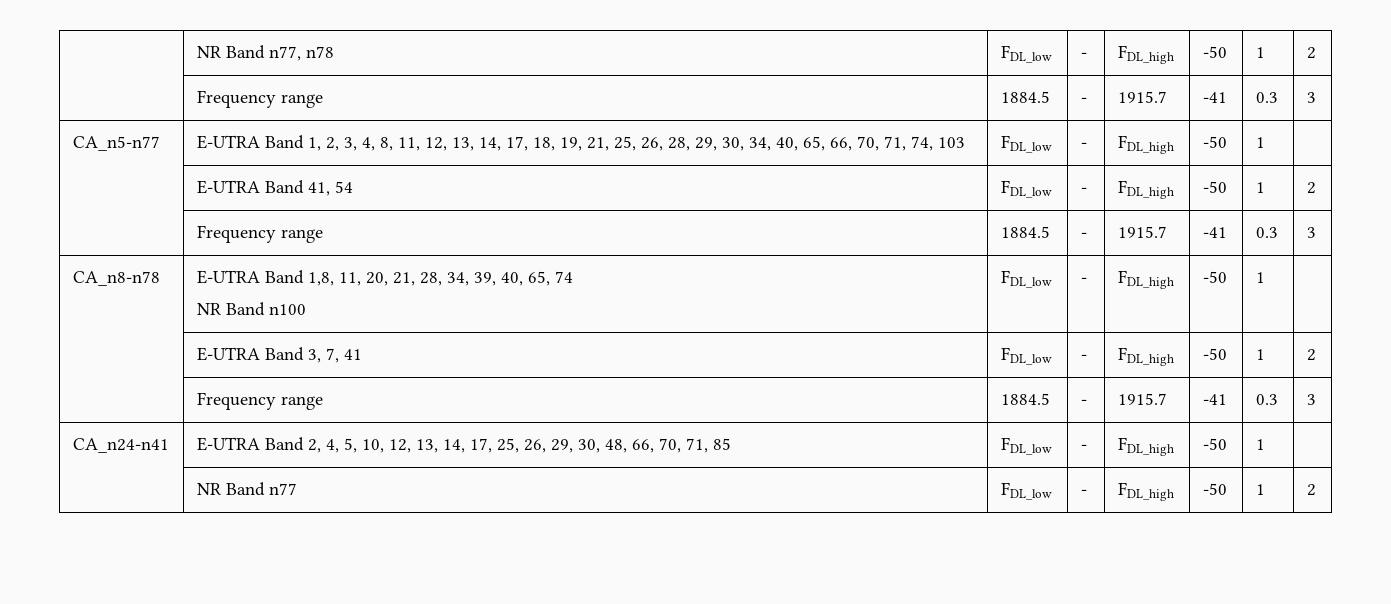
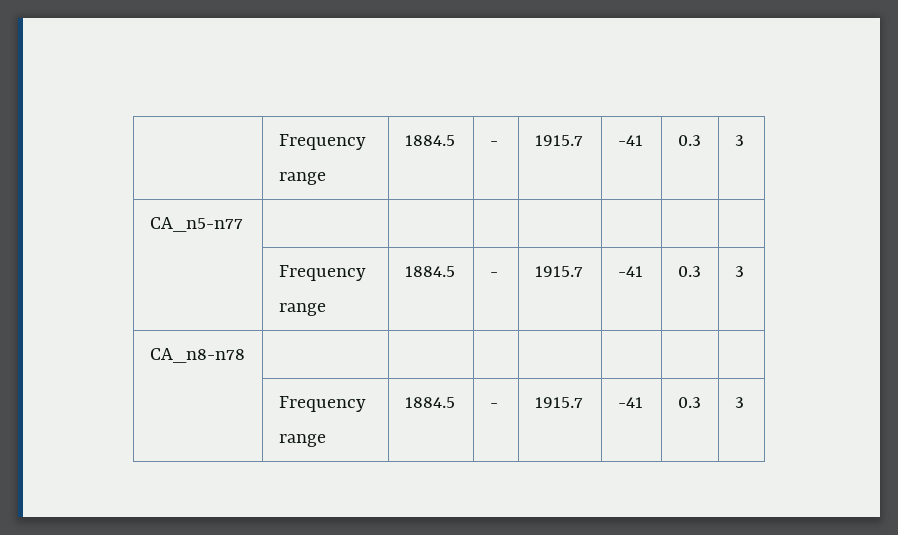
- | NR Band n77, n78 | FDL_low | - | FDL_high | -50 | 1 | 2
- CA_n5-n77 | E-UTRA Band 1, 2, 3, 4, 8, 11, 12, 13, 14, 17, 18, 19, 21, 25, 26, 28, 29, 30, 34, 40, 65, 66, 70, 71, 74, 103 | FDL_low | - | FDL_high | -50 | 1 |
- | E-UTRA Band 41, 54 | FDL_low | - | FDL_high | -50 | 1 | 2
+ CA_n5-n77 | | | | | | |
- CA_n8-n78 | E-UTRA Band 1,8, 11, 20, 21, 28, 34, 39, 40, 65, 74
- NR Band n100 | FDL_low | - | FDL_high | -50 | 1 |
- | E-UTRA Band 3, 7, 41 | FDL_low | - | FDL_high | -50 | 1 | 2
+ CA_n8-n78 | | | | | | |
  | Frequency range | 1884.5 | - | 1915.7 | -41 | 0.3 | 3
- CA_n24-n41 | E-UTRA Band 2, 4, 5, 10, 12, 13, 14, 17, 25, 26, 29, 30, 48, 66, 70, 71, 85 | FDL_low | - | FDL_high | -50 | 1 |
- | NR Band n77 | FDL_low | - | FDL_high | -50 | 1 | 2

